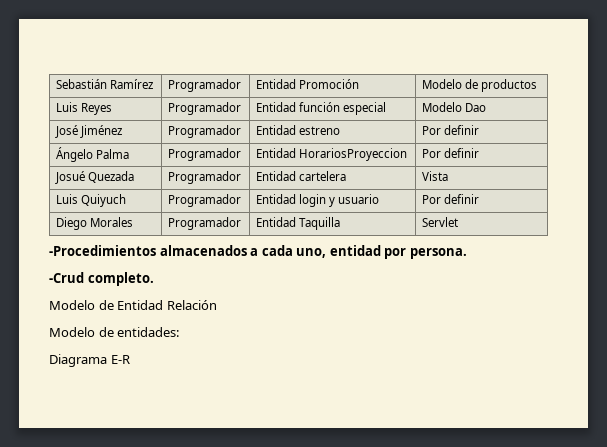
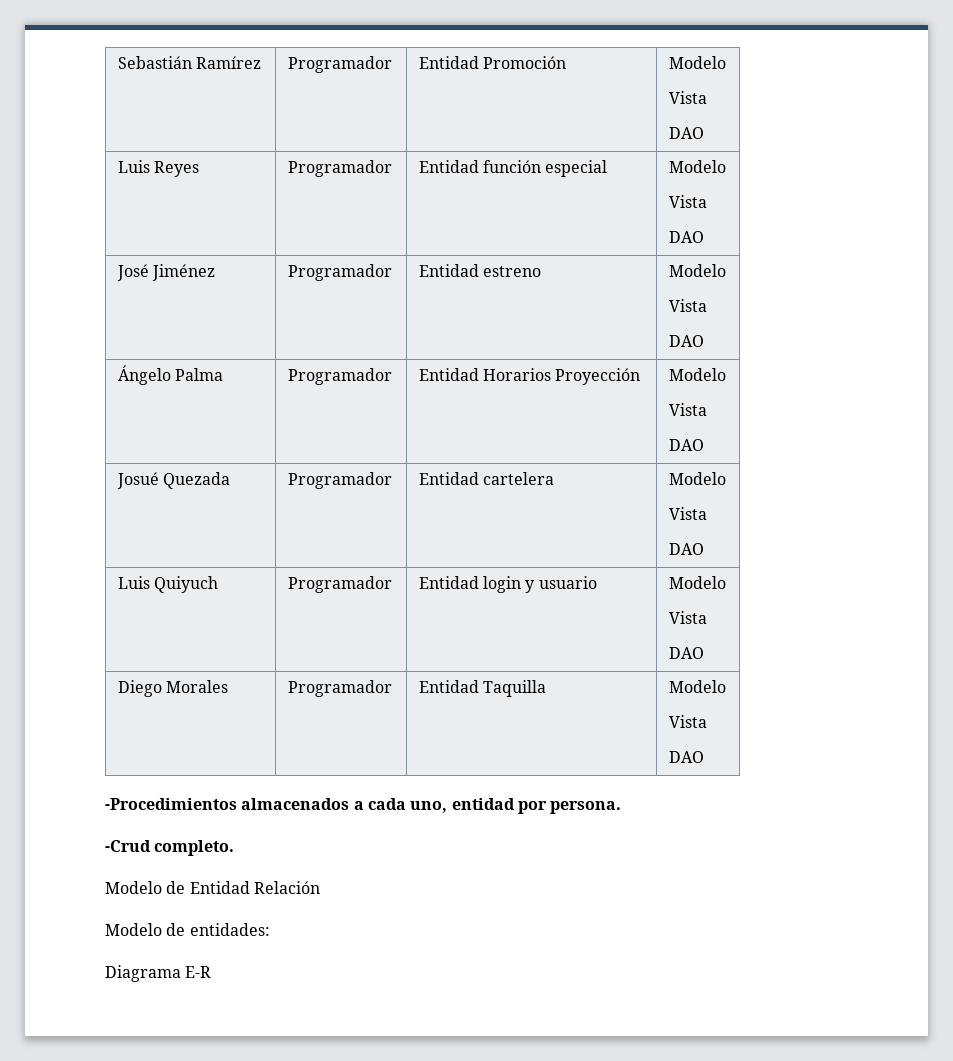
- Sebastián Ramírez | Programador | Entidad Promoción | Modelo de productos
+ Sebastián Ramírez | Programador | Entidad Promoción | Modelo
+ Vista
+ DAO
- Luis Reyes | Programador | Entidad función especial | Modelo Dao
+ Luis Reyes | Programador | Entidad función especial | Modelo
+ Vista
+ DAO
- José Jiménez | Programador | Entidad estreno | Por definir
+ José Jiménez | Programador | Entidad estreno | Modelo
+ Vista
+ DAO
- Ángelo Palma | Programador | Entidad HorariosProyeccion | Por definir
+ Ángelo Palma | Programador | Entidad Horarios Proyección | Modelo
+ Vista
+ DAO
- Josué Quezada | Programador | Entidad cartelera | Vista
+ Josué Quezada | Programador | Entidad cartelera | Modelo
+ Vista
+ DAO
- Luis Quiyuch | Programador | Entidad login y usuario | Por definir
+ Luis Quiyuch | Programador | Entidad login y usuario | Modelo
+ Vista
+ DAO
- Diego Morales | Programador | Entidad Taquilla | Servlet
+ Diego Morales | Programador | Entidad Taquilla | Modelo
+ Vista
+ DAO

